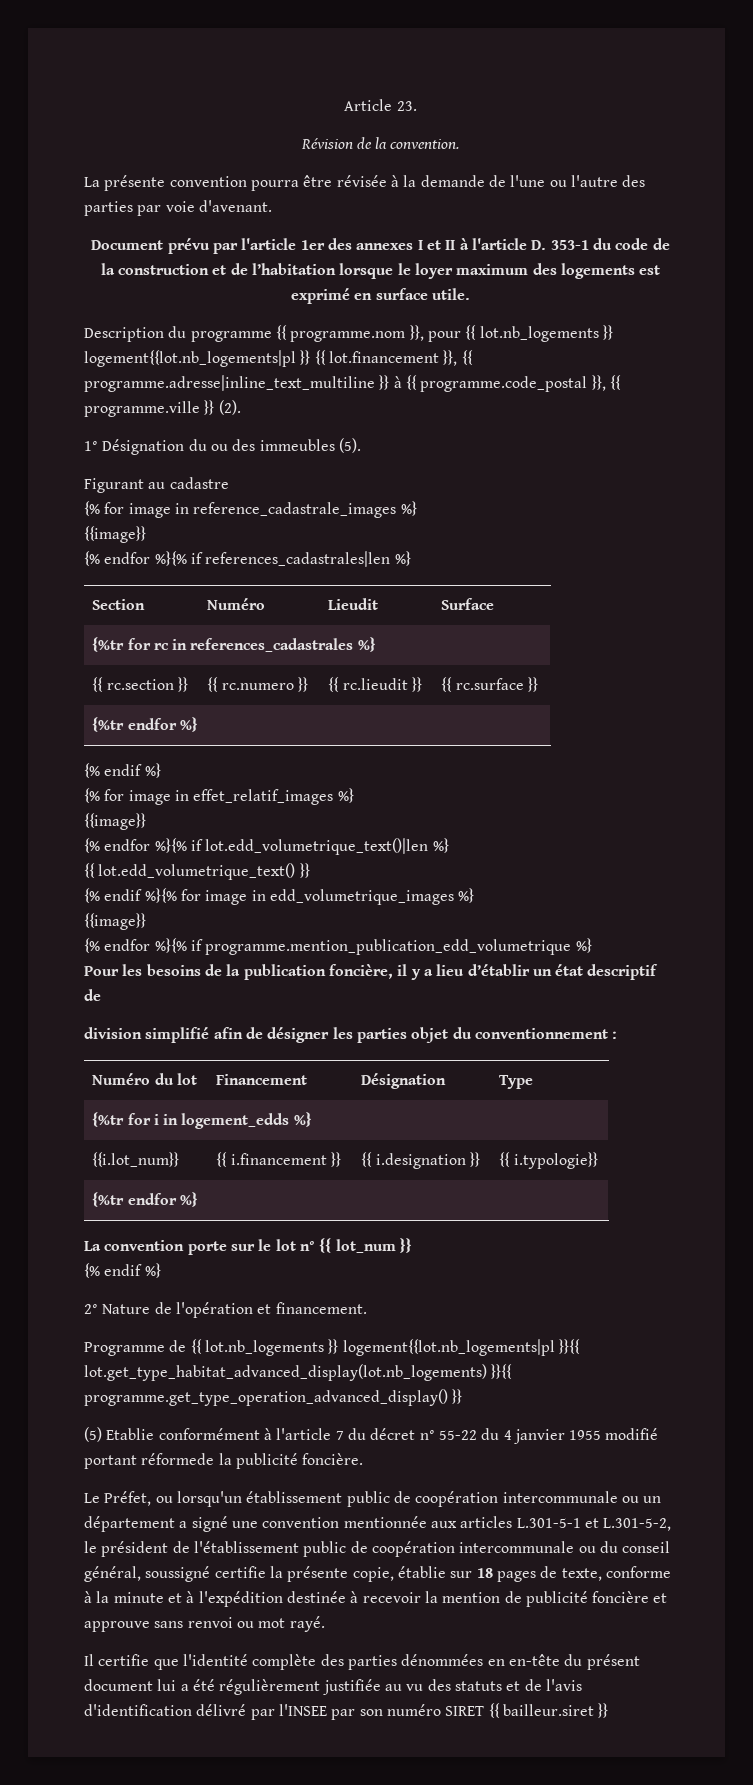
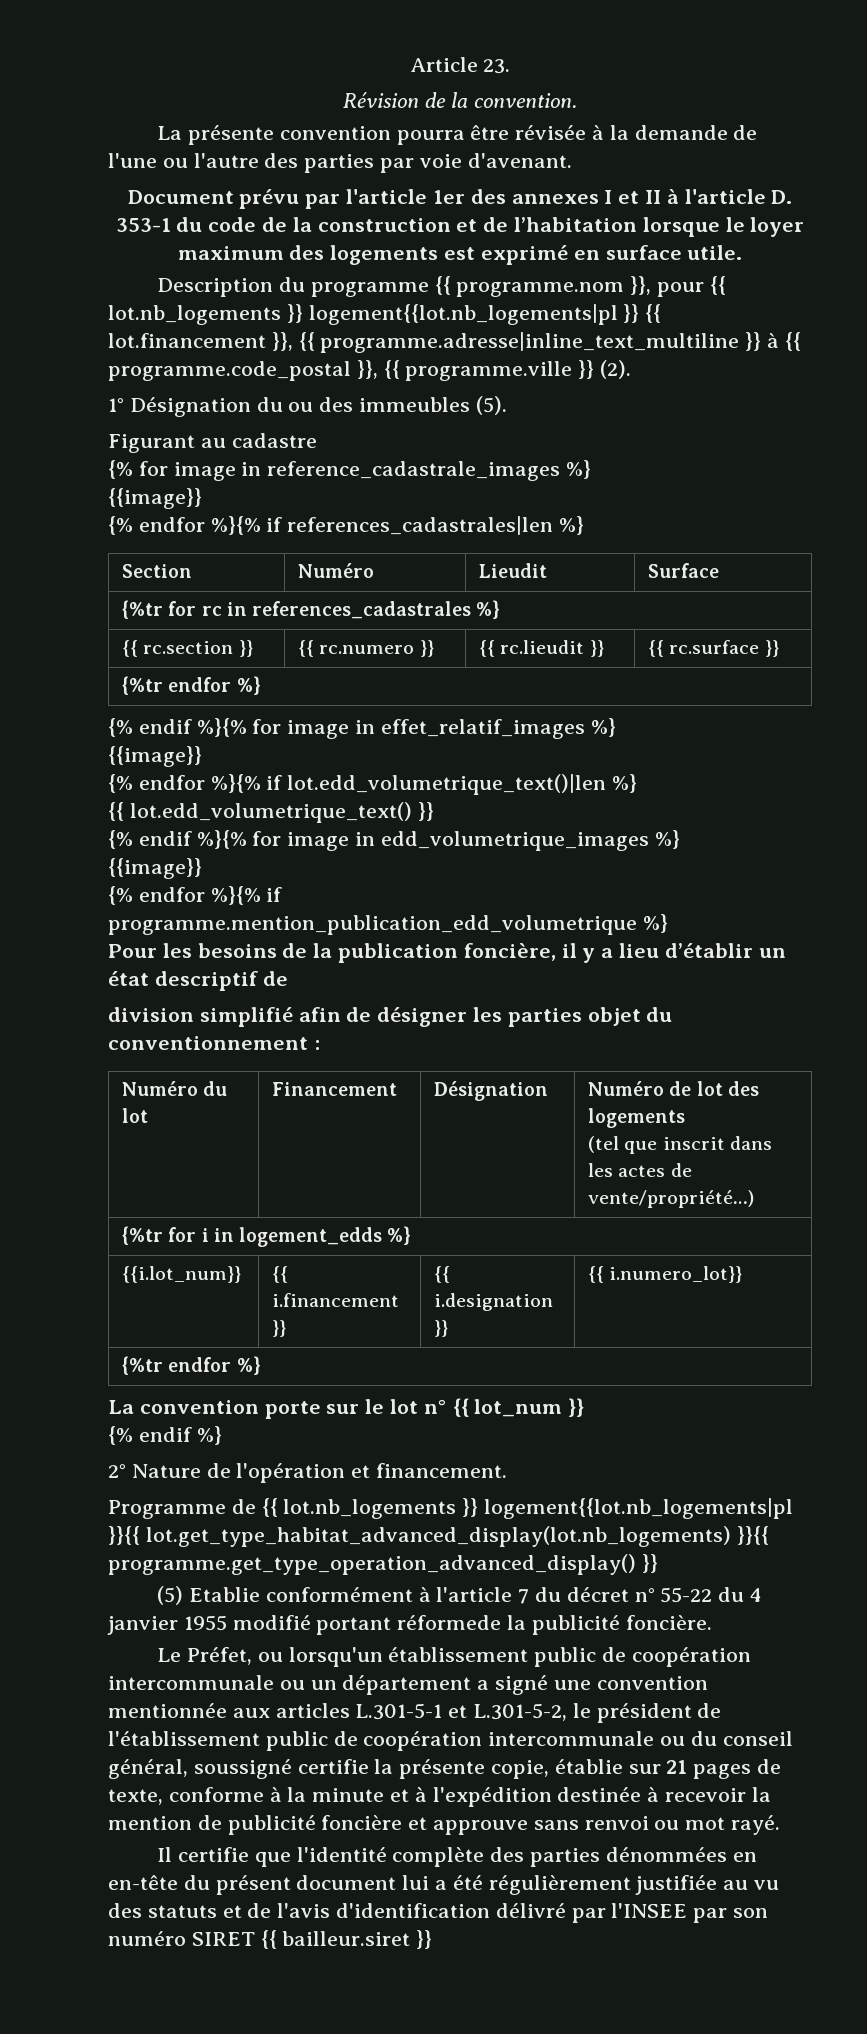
  {{ rc.section }} | {{ rc.numero }} | {{ rc.lieudit }} | {{ rc.surface }}
  {%tr endfor %}
- {% endif %}
- {% for image in effet_relatif_images %}
+ {% endif %}{% for image in effet_relatif_images %}
- Numéro du lot | Financement | Désignation | Type
+ Numéro du lot | Financement | Désignation | Numéro de lot des logements
+ (tel que inscrit dans les actes de vente/propriété…)
- {{i.lot_num}} | {{ i.financement }} | {{ i.designation }} | {{ i.typologie}}
+ {{i.lot_num}} | {{ i.financement }} | {{ i.designation }} | {{ i.numero_lot}}
- Le Préfet, ou lorsqu'un établissement public de coopération intercommunale ou un département a signé une convention mentionnée aux articles L.301-5-1 et L.301-5-2, le président de l'établissement public de coopération intercommunale ou du conseil général, soussigné certifie la présente copie, établie sur 18 pages de texte, conforme à la minute et à l'expédition destinée à recevoir la mention de publicité foncière et approuve sans renvoi ou mot rayé.
+ Le Préfet, ou lorsqu'un établissement public de coopération intercommunale ou un département a signé une convention mentionnée aux articles L.301-5-1 et L.301-5-2, le président de l'établissement public de coopération intercommunale ou du conseil général, soussigné certifie la présente copie, établie sur 21 pages de texte, conforme à la minute et à l'expédition destinée à recevoir la mention de publicité foncière et approuve sans renvoi ou mot rayé.

